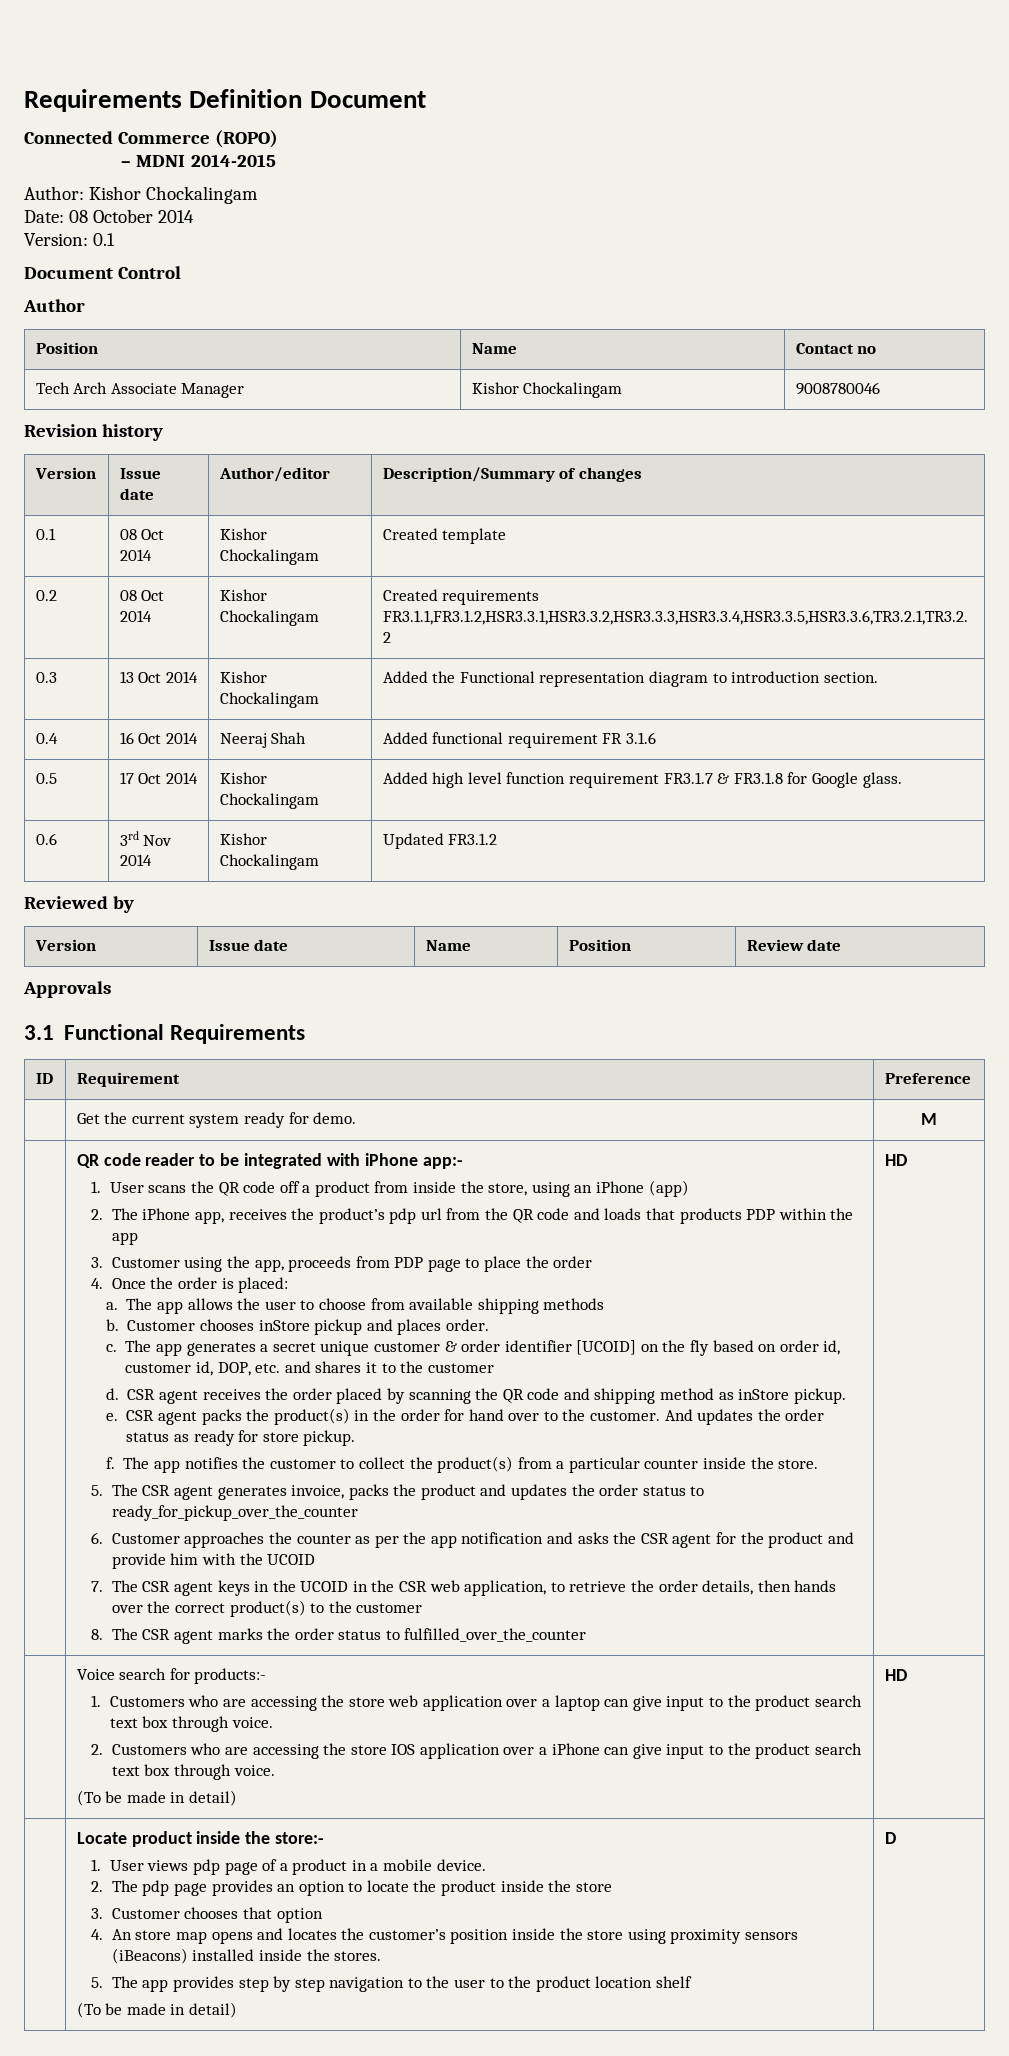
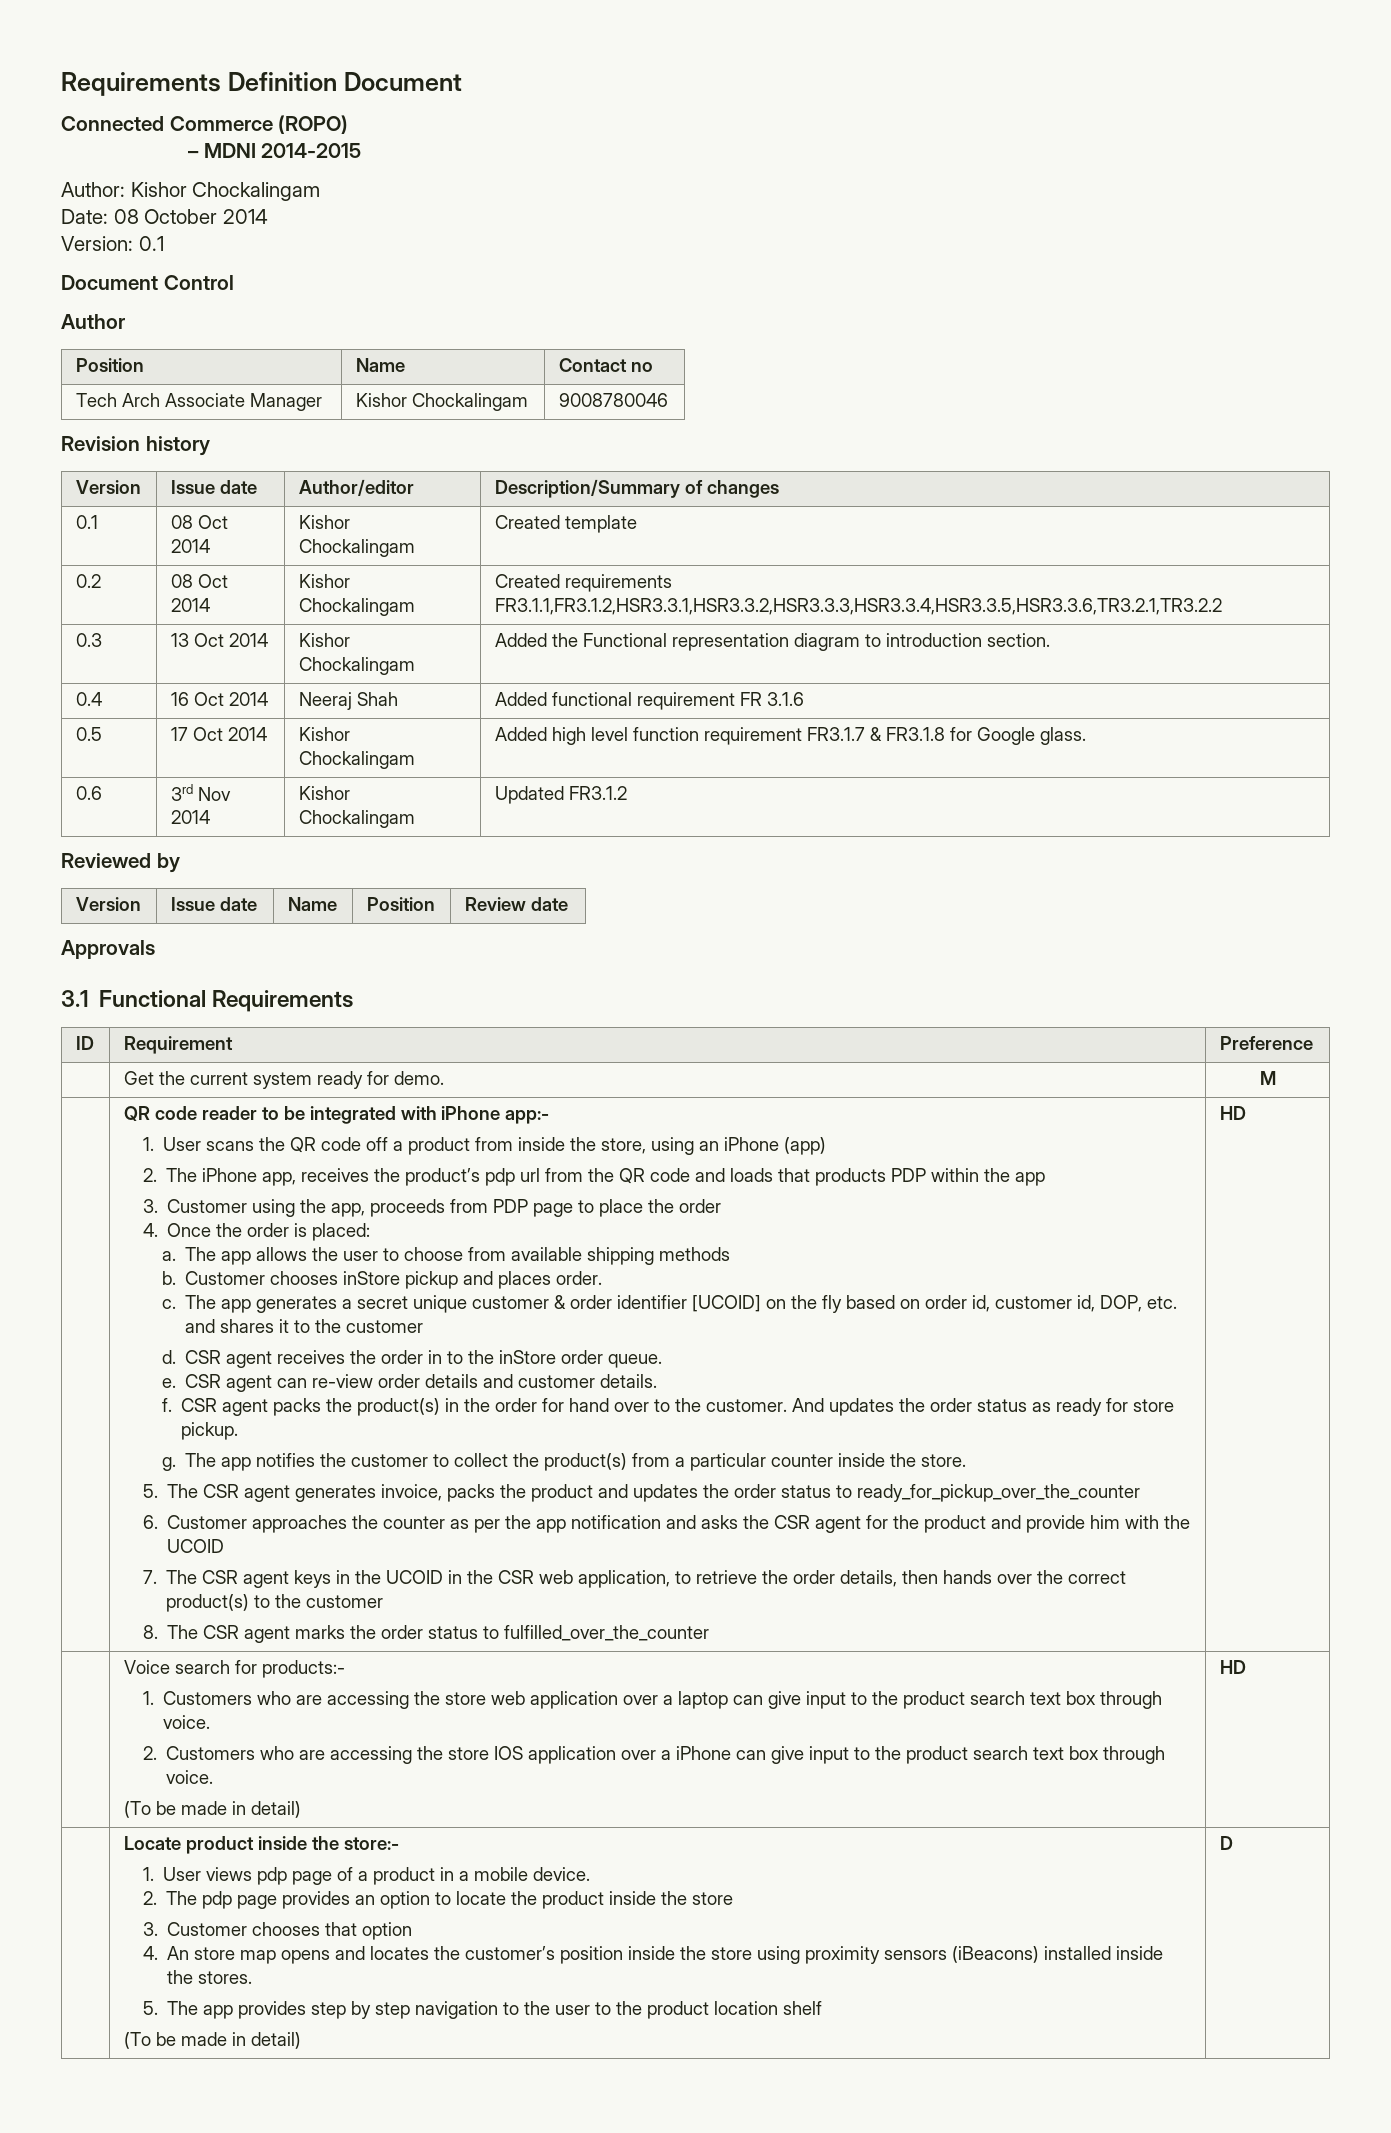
- CSR agent receives the order placed by scanning the QR code and shipping method as inStore pickup.
- e.
+ CSR agent receives the order in to the inStore order queue.
+ e. CSR agent can re-view order details and customer details.
+ f.
- f.
+ g.

